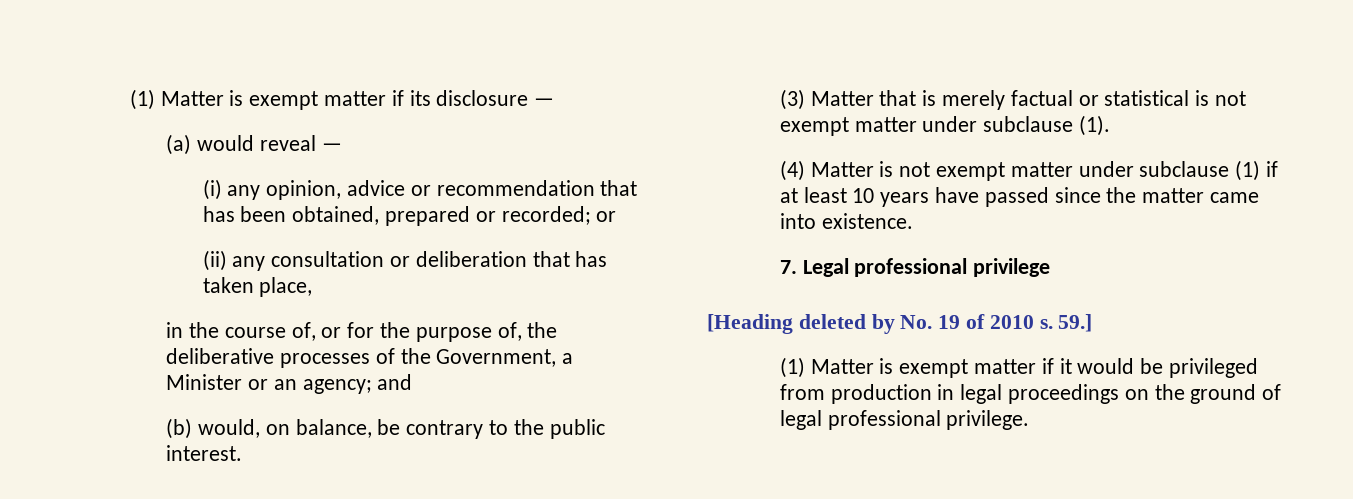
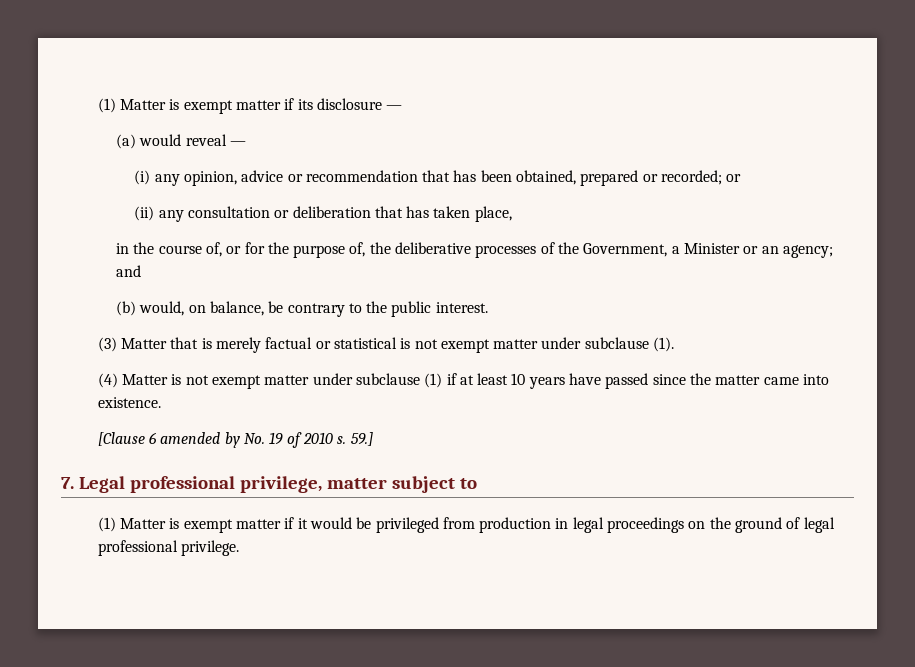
- 7. Legal professional privilege
- [Heading deleted by No. 19 of 2010 s.
+ [Clause 6 amended by No. 19 of 2010 s.
+ 7. Legal professional privilege, matter subject to

